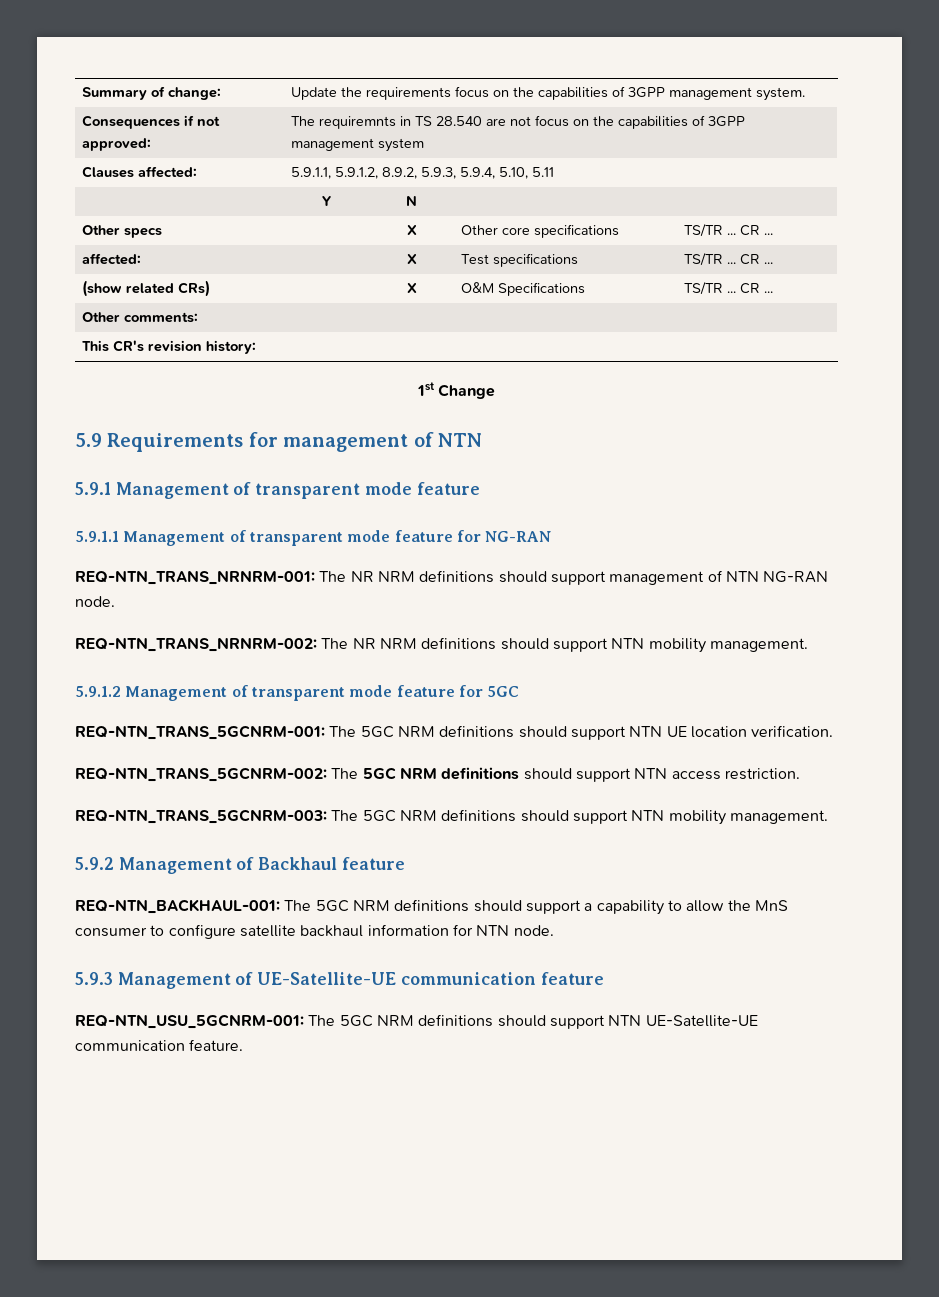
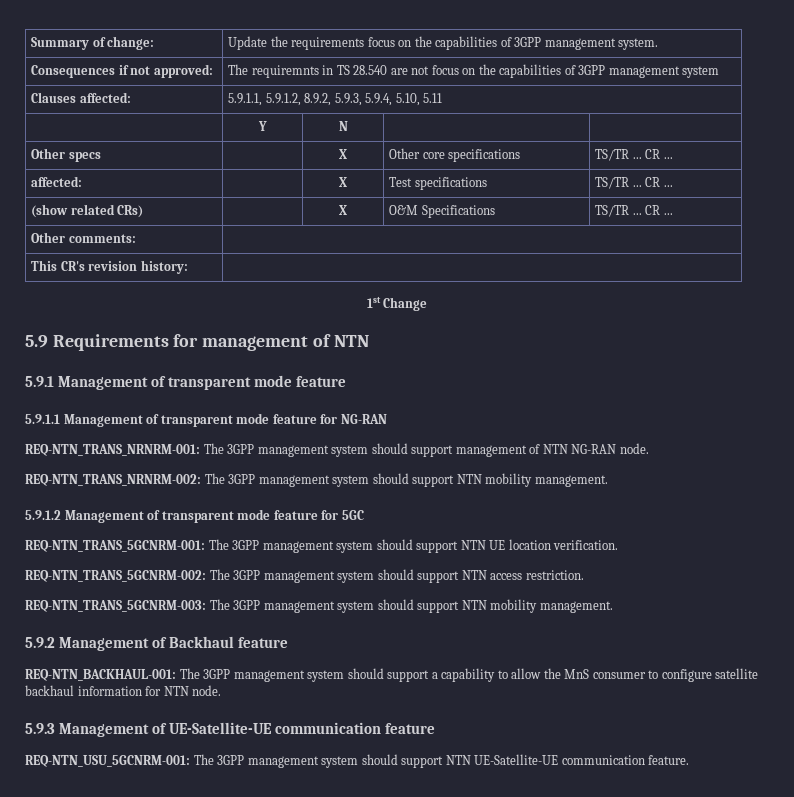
- REQ-NTN_TRANS_NRNRM-001: The NR NRM definitions should support management of NTN NG-RAN node.
+ REQ-NTN_TRANS_NRNRM-001: The 3GPP management system should support management of NTN NG-RAN node.
- REQ-NTN_TRANS_NRNRM-002: The NR NRM definitions should support NTN mobility management.
+ REQ-NTN_TRANS_NRNRM-002: The 3GPP management system should support NTN mobility management.
- REQ-NTN_TRANS_5GCNRM-001: The 5GC NRM definitions should support NTN UE location verification.
+ REQ-NTN_TRANS_5GCNRM-001: The 3GPP management system should support NTN UE location verification.
- REQ-NTN_TRANS_5GCNRM-002: The 5GC NRM definitions should support NTN access restriction.
+ REQ-NTN_TRANS_5GCNRM-002: The 3GPP management system should support NTN access restriction.
- REQ-NTN_TRANS_5GCNRM-003: The 5GC NRM definitions should support NTN mobility management.
+ REQ-NTN_TRANS_5GCNRM-003: The 3GPP management system should support NTN mobility management.
- REQ-NTN_BACKHAUL-001: The 5GC NRM definitions should support a capability to allow the MnS consumer to configure satellite backhaul information for NTN node.
+ REQ-NTN_BACKHAUL-001: The 3GPP management system should support a capability to allow the MnS consumer to configure satellite backhaul information for NTN node.
- REQ-NTN_USU_5GCNRM-001: The 5GC NRM definitions should support NTN UE-Satellite-UE communication feature.
+ REQ-NTN_USU_5GCNRM-001: The 3GPP management system should support NTN UE-Satellite-UE communication feature.

